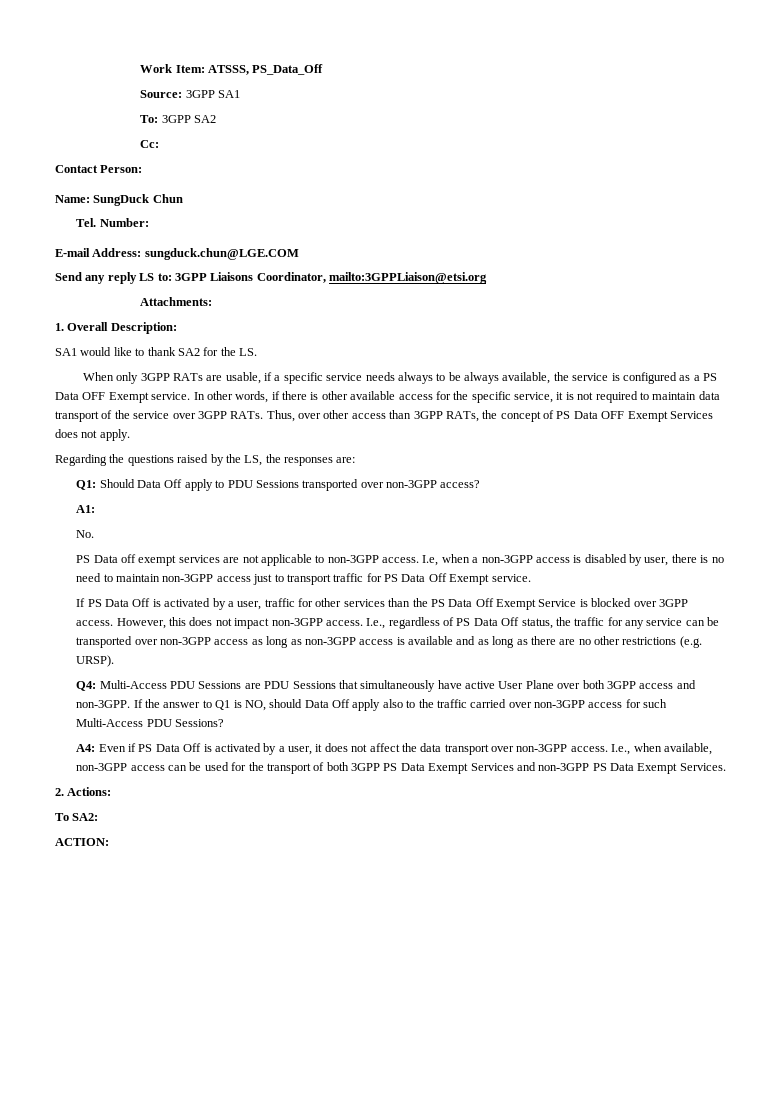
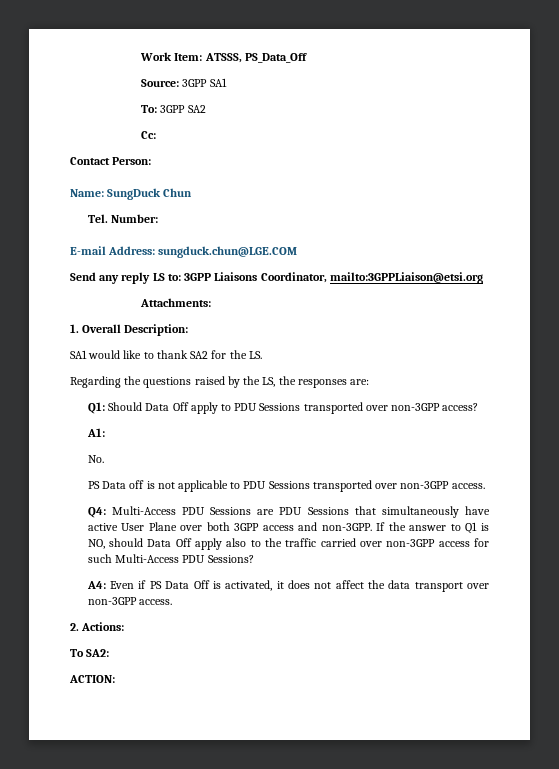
- When only 3GPP RATs are usable, if a specific service needs always to be always available, the service is configured as a PS Data OFF Exempt service. In other words, if there is other available access for the specific service, it is not required to maintain data transport of the service over 3GPP RATs. Thus, over other access than 3GPP RATs, the concept of PS Data OFF Exempt Services does not apply.
- PS Data off exempt services are not applicable to non-3GPP access. I.e, when a non-3GPP access is disabled by user, there is no need to maintain non-3GPP access just to transport traffic for PS Data Off Exempt service.
- If PS Data Off is activated by a user, traffic for other services than the PS Data Off Exempt Service is blocked over 3GPP access. However, this does not impact non-3GPP access. I.e., regardless of PS Data Off status, the traffic for any service can be transported over non-3GPP access as long as non-3GPP access is available and as long as there are no other restrictions (e.g. URSP).
+ PS Data off is not applicable to PDU Sessions transported over non-3GPP access.
- A4: Even if PS Data Off is activated by a user, it does not affect the data transport over non-3GPP access. I.e., when available, non-3GPP access can be used for the transport of both 3GPP PS Data Exempt Services and non-3GPP PS Data Exempt Services.
+ A4: Even if PS Data Off is activated, it does not affect the data transport over non-3GPP access.

